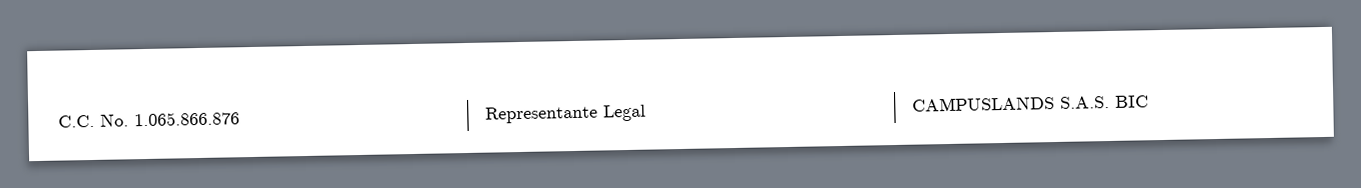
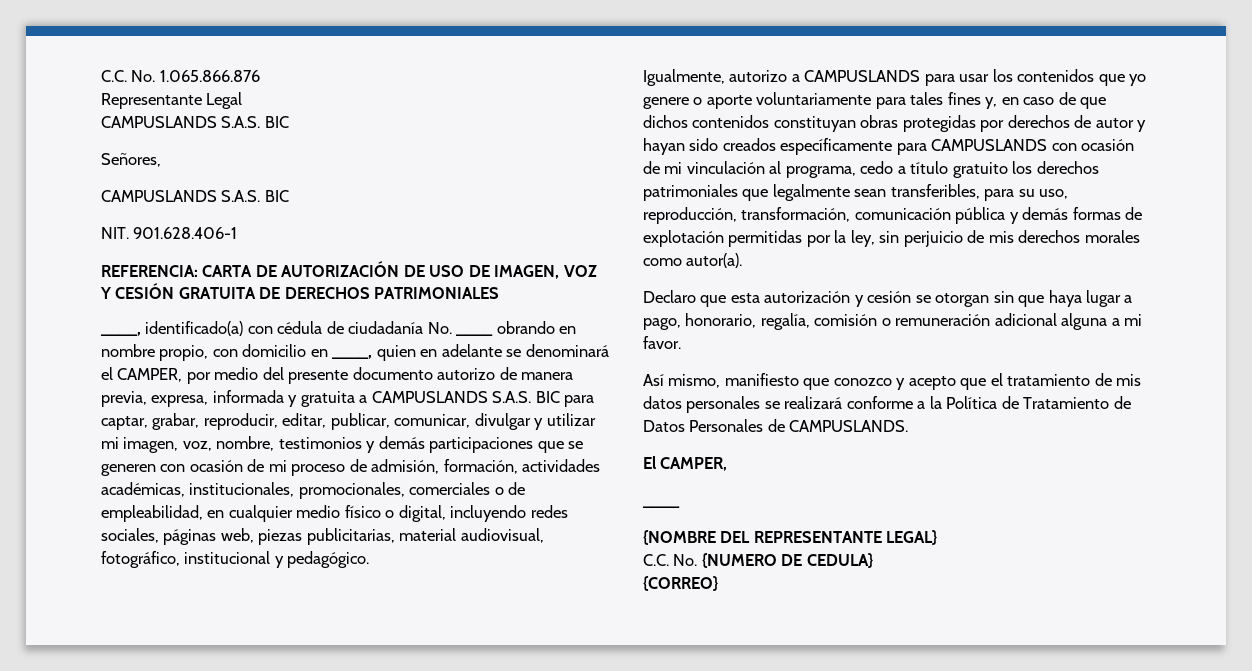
+ Señores,
+ CAMPUSLANDS S.A.S. BIC
+ NIT. 901.628.406-1
+ REFERENCIA: CARTA DE AUTORIZACIÓN DE USO DE IMAGEN, VOZ Y CESIÓN GRATUITA DE DERECHOS PATRIMONIALES
+ ____, identificado(a) con cédula de ciudadanía No. ____ obrando en nombre propio, con domicilio en ____, quien en adelante se denominará el CAMPER, por medio del presente documento autorizo de manera previa, expresa, informada y gratuita a CAMPUSLANDS S.A.S. BIC para captar, grabar, reproducir, editar, publicar, comunicar, divulgar y utilizar mi imagen, voz, nombre, testimonios y demás participaciones que se generen con ocasión de mi proceso de admisión, formación, actividades académicas, institucionales, promocionales, comerciales o de empleabilidad, en cualquier medio físico o digital, incluyendo redes sociales, páginas web, piezas publicitarias, material audiovisual, fotográfico, institucional y pedagógico.
+ Igualmente, autorizo a CAMPUSLANDS para usar los contenidos que yo genere o aporte voluntariamente para tales fines y, en caso de que dichos contenidos constituyan obras protegidas por derechos de autor y hayan sido creados específicamente para CAMPUSLANDS con ocasión de mi vinculación al programa, cedo a título gratuito los derechos patrimoniales que legalmente sean transferibles, para su uso, reproducción, transformación, comunicación pública y demás formas de explotación permitidas por la ley, sin perjuicio de mis derechos morales como autor(a).
+ Declaro que esta autorización y cesión se otorgan sin que haya lugar a pago, honorario, regalía, comisión o remuneración adicional alguna a mi favor.
+ Así mismo, manifiesto que conozco y acepto que el tratamiento de mis datos personales se realizará conforme a la Política de Tratamiento de Datos Personales de CAMPUSLANDS.
+ El CAMPER,
+ ____
+ {NOMBRE DEL REPRESENTANTE LEGAL}
+ C.C. No. {NUMERO DE CEDULA}
+ {CORREO}

